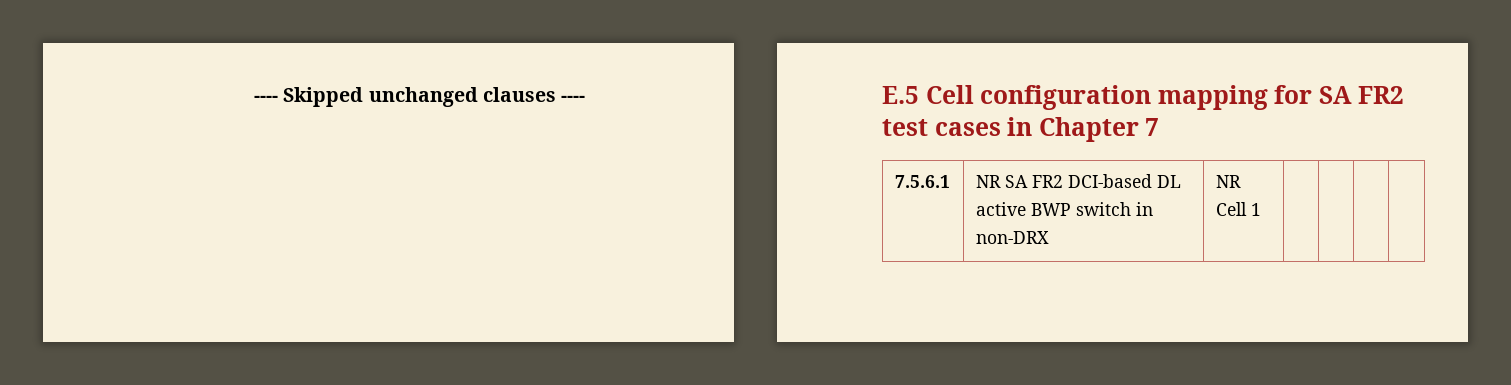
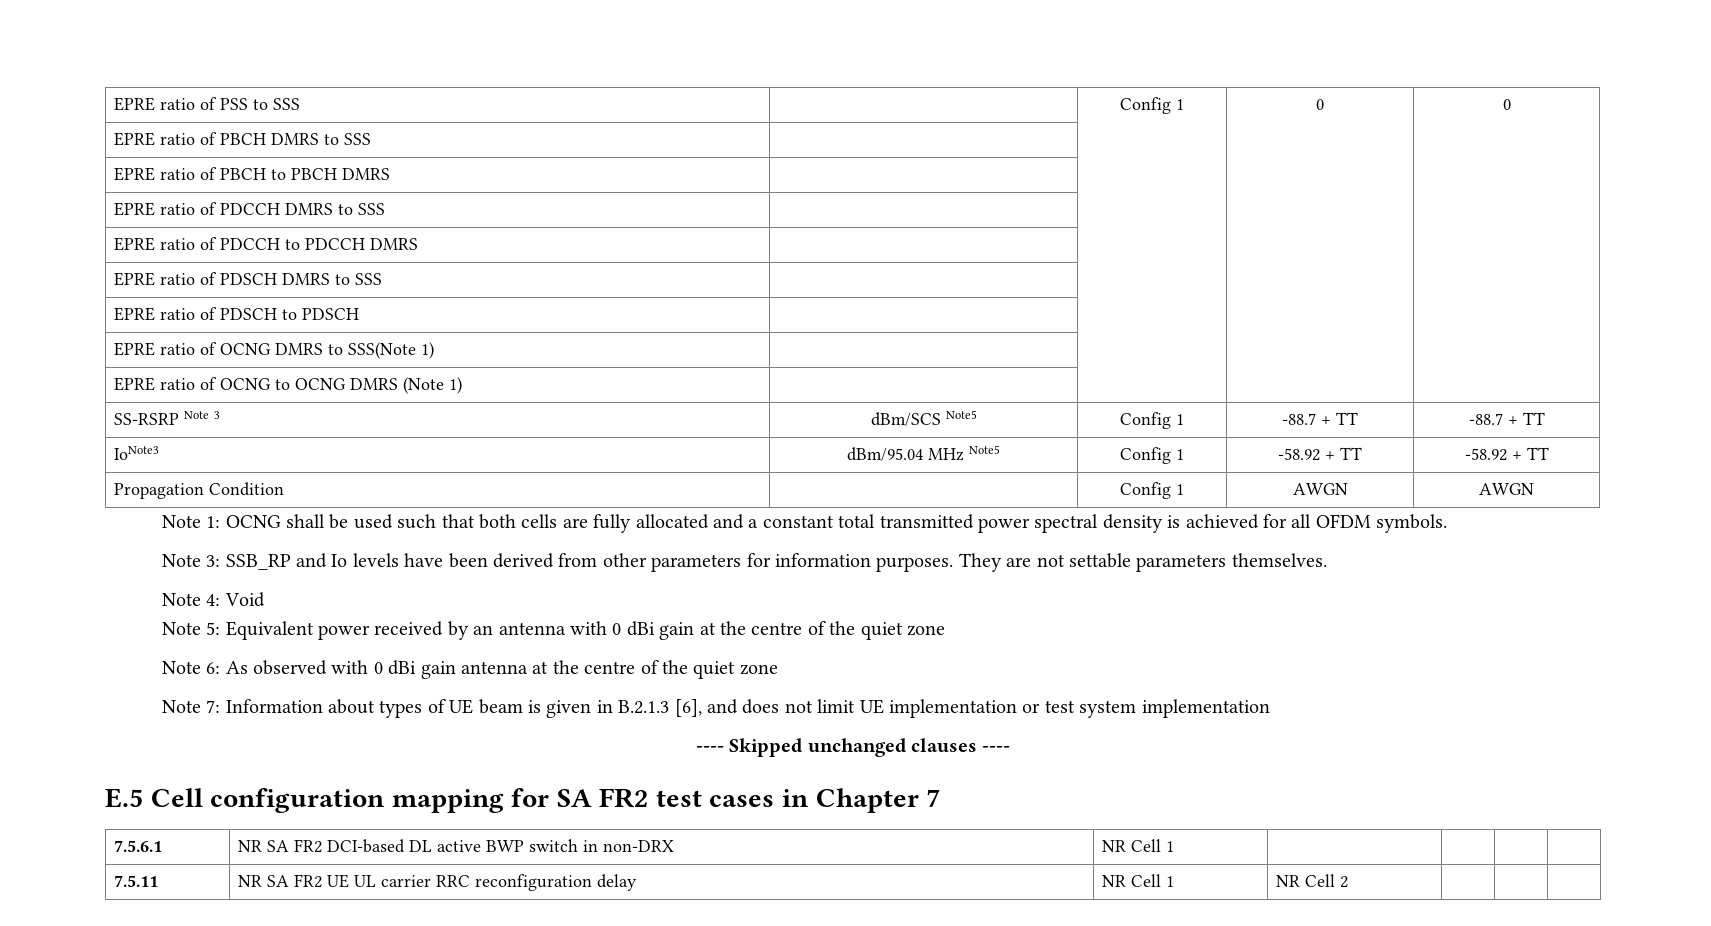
+ EPRE ratio of PSS to SSS | | Config 1 | 0 | 0
+ EPRE ratio of PBCH DMRS to SSS | | | |
+ EPRE ratio of PBCH to PBCH DMRS | | | |
+ EPRE ratio of PDCCH DMRS to SSS | | | |
+ EPRE ratio of PDCCH to PDCCH DMRS | | | |
+ EPRE ratio of PDSCH DMRS to SSS | | | |
+ EPRE ratio of PDSCH to PDSCH | | | |
+ EPRE ratio of OCNG DMRS to SSS(Note 1) | | | |
+ EPRE ratio of OCNG to OCNG DMRS (Note 1) | | | |
+ SS-RSRP Note 3 | dBm/SCS Note5 | Config 1 | -88.7 + TT | -88.7 + TT
+ IoNote3 | dBm/95.04 MHz Note5 | Config 1 | -58.92 + TT | -58.92 + TT
+ Propagation Condition | | Config 1 | AWGN | AWGN
+ Note 1: OCNG shall be used such that both cells are fully allocated and a constant total transmitted power spectral density is achieved for all OFDM symbols.
+ Note 3: SSB_RP and Io levels have been derived from other parameters for information purposes. They are not settable parameters themselves.
+ Note 4: Void
+ Note 5: Equivalent power received by an antenna with 0 dBi gain at the centre of the quiet zone
+ Note 6: As observed with 0 dBi gain antenna at the centre of the quiet zone
+ Note 7: Information about types of UE beam is given in B.2.1.3 [6], and does not limit UE implementation or test system implementation
+ 7.5.11 | NR SA FR2 UE UL carrier RRC reconfiguration delay | NR Cell 1 | NR Cell 2 | | |

